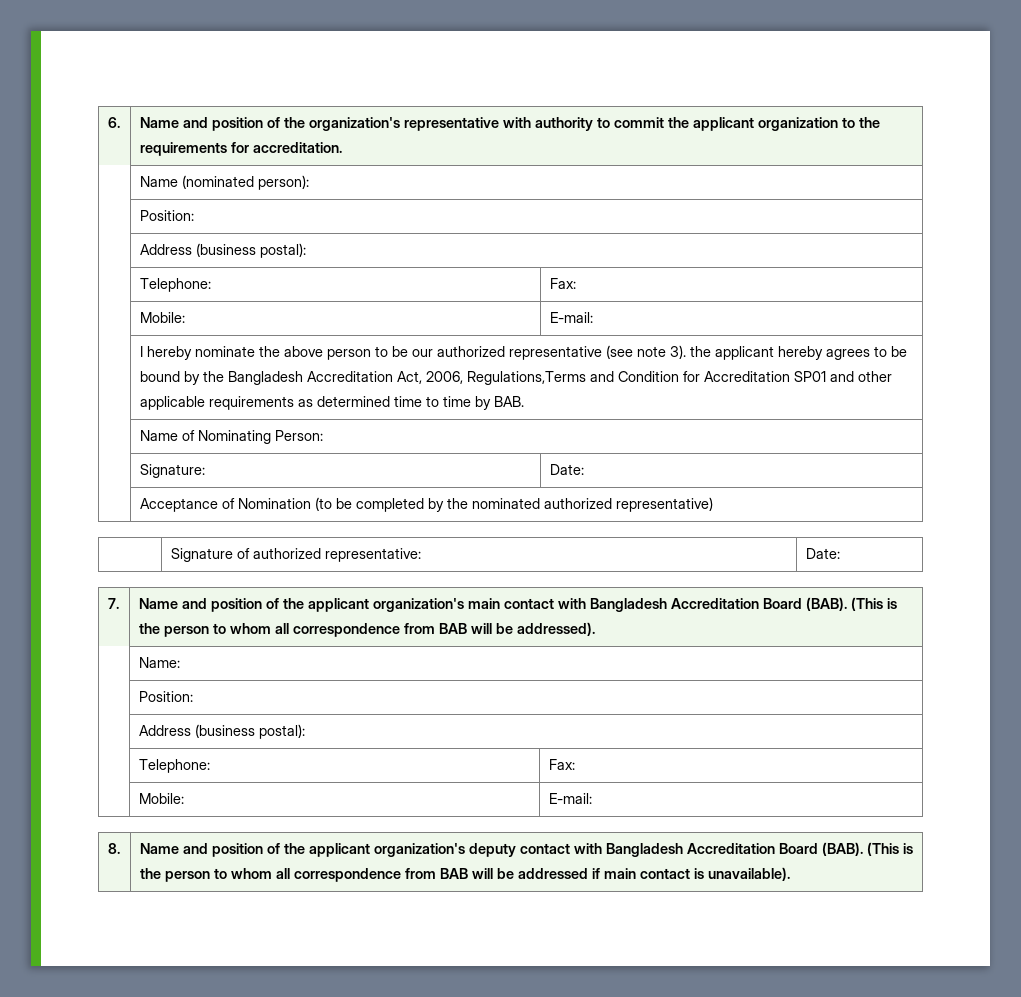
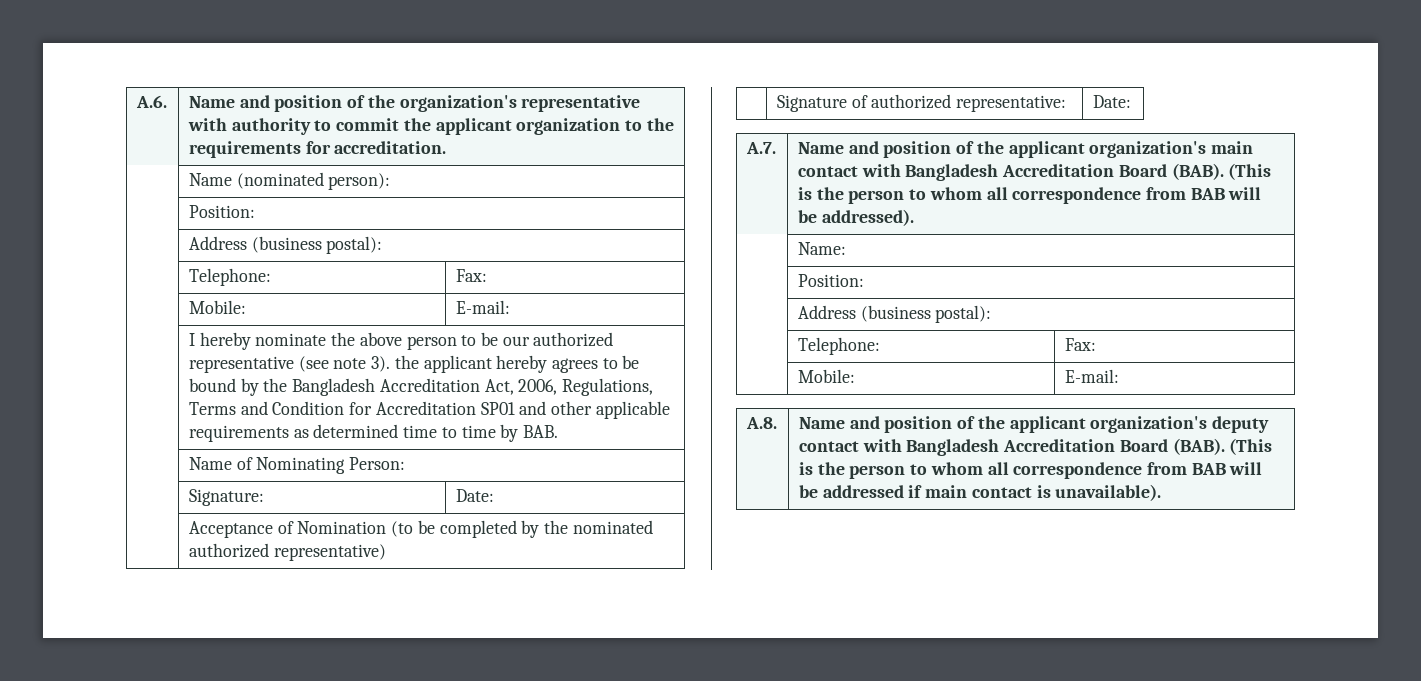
- 6. | Name and position of the organization's representative with authority to commit the applicant organization to the requirements for accreditation.
+ A.6. | Name and position of the organization's representative with authority to commit the applicant organization to the requirements for accreditation.
- I hereby nominate the above person to be our authorized representative (see note 3). the applicant hereby agrees to be bound by the Bangladesh Accreditation Act, 2006, Regulations,Terms and Condition for Accreditation SP01 and other applicable requirements as determined time to time by BAB.
+ I hereby nominate the above person to be our authorized representative (see note 3). the applicant hereby agrees to be bound by the Bangladesh Accreditation Act, 2006, Regulations, Terms and Condition for Accreditation SP01 and other applicable requirements as determined time to time by BAB.
- 7. | Name and position of the applicant organization's main contact with Bangladesh Accreditation Board (BAB). (This is the person to whom all correspondence from BAB will be addressed).
+ A.7. | Name and position of the applicant organization's main contact with Bangladesh Accreditation Board (BAB). (This is the person to whom all correspondence from BAB will be addressed).
- 8. | Name and position of the applicant organization's deputy contact with Bangladesh Accreditation Board (BAB). (This is the person to whom all correspondence from BAB will be addressed if main contact is unavailable).
+ A.8. | Name and position of the applicant organization's deputy contact with Bangladesh Accreditation Board (BAB). (This is the person to whom all correspondence from BAB will be addressed if main contact is unavailable).

